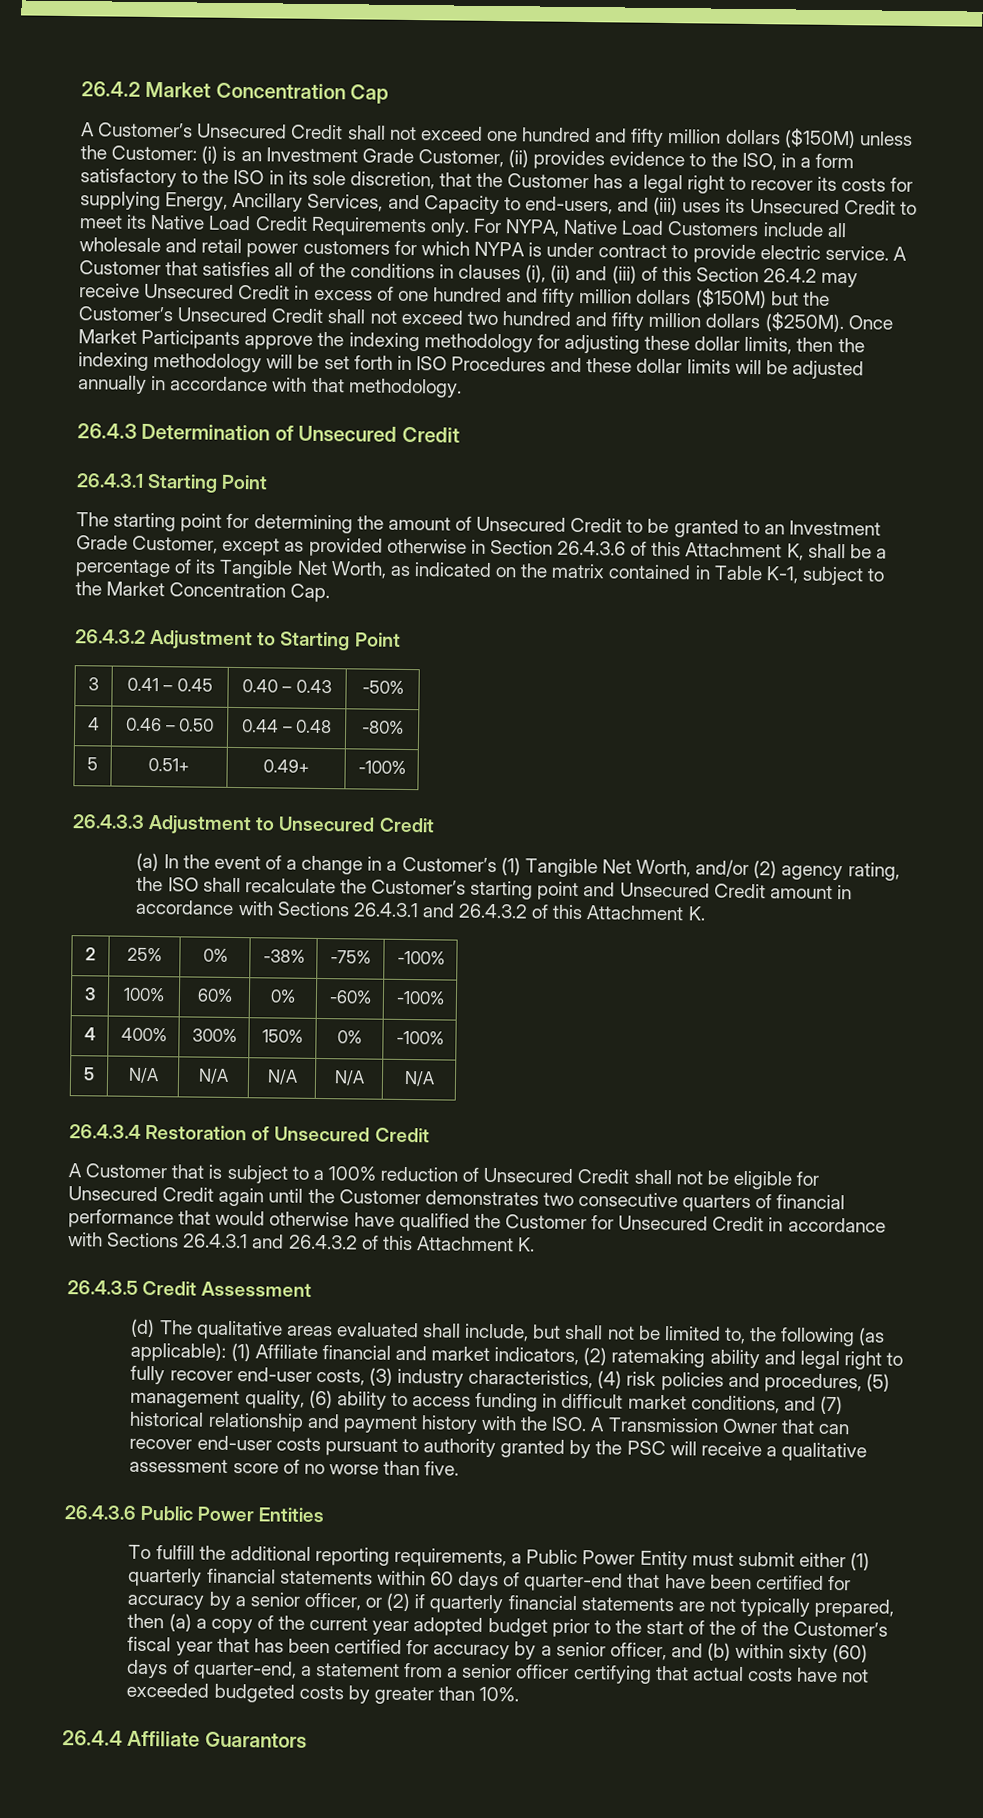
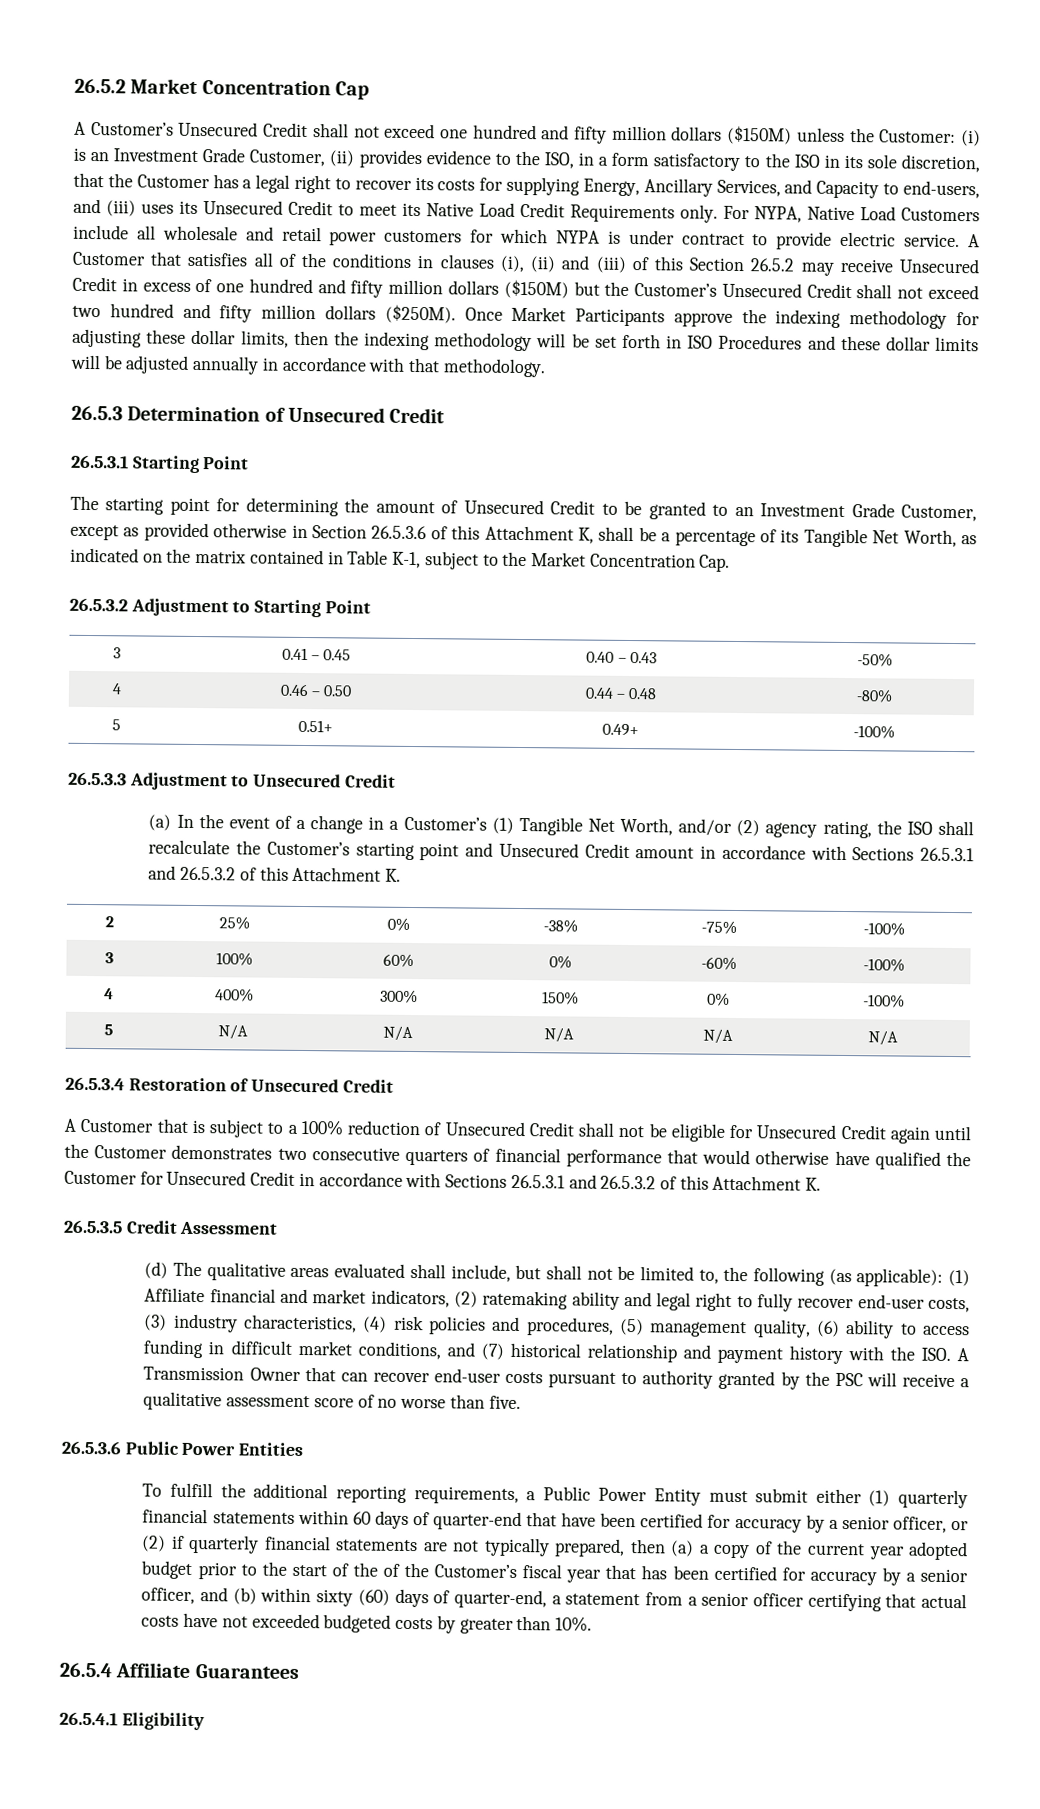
- 26.4.2 Market Concentration Cap
+ 26.5.2 Market Concentration Cap
- A Customer that satisfies all of the conditions in clauses (i), (ii) and (iii) of this Section 26.4.2 may receive Unsecured Credit in excess of one hundred and fifty million dollars ($150M) but the Customer’s Unsecured Credit shall not exceed two hundred and fifty million dollars ($250M).
+ A Customer that satisfies all of the conditions in clauses (i), (ii) and (iii) of this Section 26.5.2 may receive Unsecured Credit in excess of one hundred and fifty million dollars ($150M) but the Customer’s Unsecured Credit shall not exceed two hundred and fifty million dollars ($250M).
- 26.4.3 Determination of Unsecured Credit
+ 26.5.3 Determination of Unsecured Credit
- 26.4.3.1 Starting Point
+ 26.5.3.1 Starting Point
- The starting point for determining the amount of Unsecured Credit to be granted to an Investment Grade Customer, except as provided otherwise in Section 26.4.3.6 of this Attachment K, shall be a percentage of its Tangible Net Worth, as indicated on the matrix contained in Table K-1, subject to the Market Concentration Cap.
+ The starting point for determining the amount of Unsecured Credit to be granted to an Investment Grade Customer, except as provided otherwise in Section 26.5.3.6 of this Attachment K, shall be a percentage of its Tangible Net Worth, as indicated on the matrix contained in Table K-1, subject to the Market Concentration Cap.
- 26.4.3.2 Adjustment to Starting Point
+ 26.5.3.2 Adjustment to Starting Point
- 26.4.3.3 Adjustment to Unsecured Credit
+ 26.5.3.3 Adjustment to Unsecured Credit
- (a) In the event of a change in a Customer’s (1) Tangible Net Worth, and/or (2) agency rating, the ISO shall recalculate the Customer’s starting point and Unsecured Credit amount in accordance with Sections 26.4.3.1 and 26.4.3.2 of this Attachment K.
+ (a) In the event of a change in a Customer’s (1) Tangible Net Worth, and/or (2) agency rating, the ISO shall recalculate the Customer’s starting point and Unsecured Credit amount in accordance with Sections 26.5.3.1 and 26.5.3.2 of this Attachment K.
- 26.4.3.4 Restoration of Unsecured Credit
+ 26.5.3.4 Restoration of Unsecured Credit
- A Customer that is subject to a 100% reduction of Unsecured Credit shall not be eligible for Unsecured Credit again until the Customer demonstrates two consecutive quarters of financial performance that would otherwise have qualified the Customer for Unsecured Credit in accordance with Sections 26.4.3.1 and 26.4.3.2 of this Attachment K.
- 26.4.3.5 Credit Assessment
+ A Customer that is subject to a 100% reduction of Unsecured Credit shall not be eligible for Unsecured Credit again until the Customer demonstrates two consecutive quarters of financial performance that would otherwise have qualified the Customer for Unsecured Credit in accordance with Sections 26.5.3.1 and 26.5.3.2 of this Attachment K.
+ 26.5.3.5 Credit Assessment
- 26.4.3.6 Public Power Entities
+ 26.5.3.6 Public Power Entities
- 26.4.4 Affiliate Guarantors
+ 26.5.4 Affiliate Guarantees
+ 26.5.4.1 Eligibility

